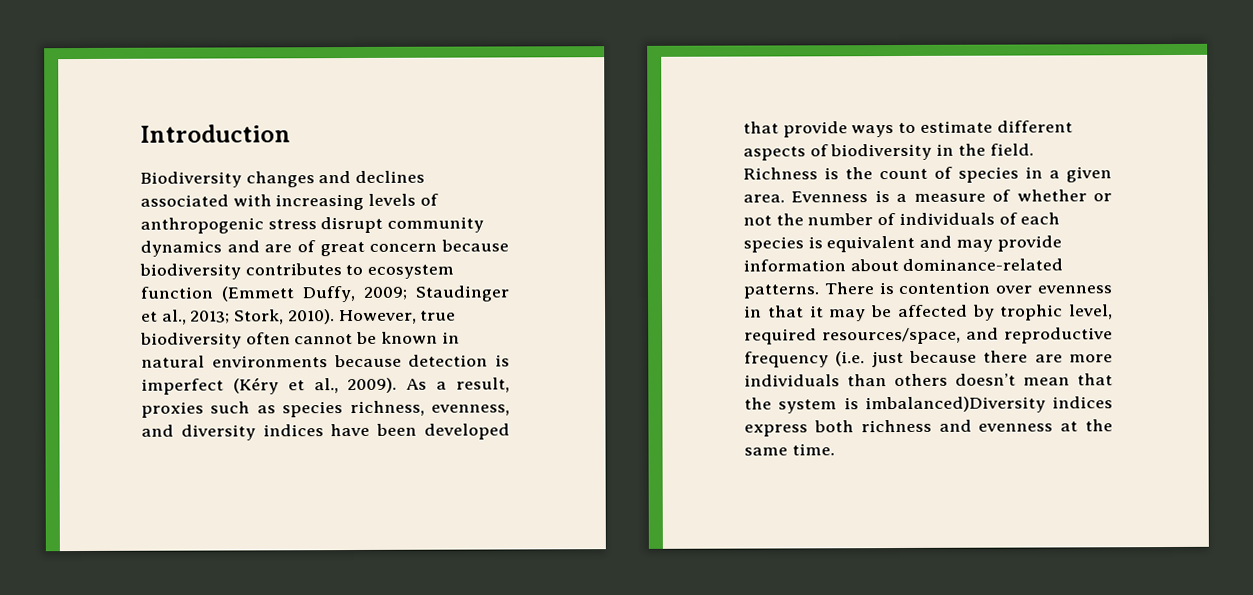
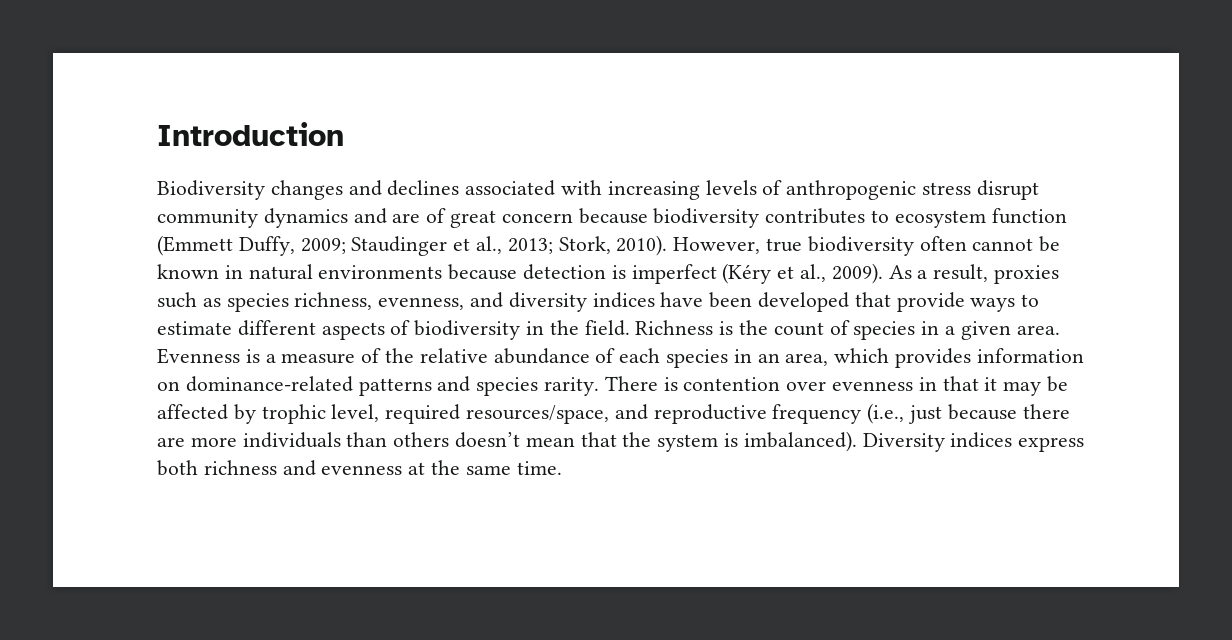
- Evenness is a measure of whether or not the number of individuals of each species is equivalent and may provide information about dominance-related patterns.
+ Evenness is a measure of the relative abundance of each species in an area, which provides information on dominance-related patterns and species rarity.
- There is contention over evenness in that it may be affected by trophic level, required resources/space, and reproductive frequency (i.e. just because there are more individuals than others doesn’t mean that the system is imbalanced)Diversity indices express both richness and evenness at the same time.
+ There is contention over evenness in that it may be affected by trophic level, required resources/space, and reproductive frequency (i.e., just because there are more individuals than others doesn’t mean that the system is imbalanced). Diversity indices express both richness and evenness at the same time.

